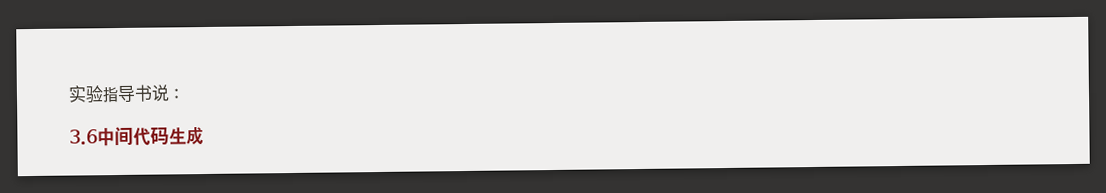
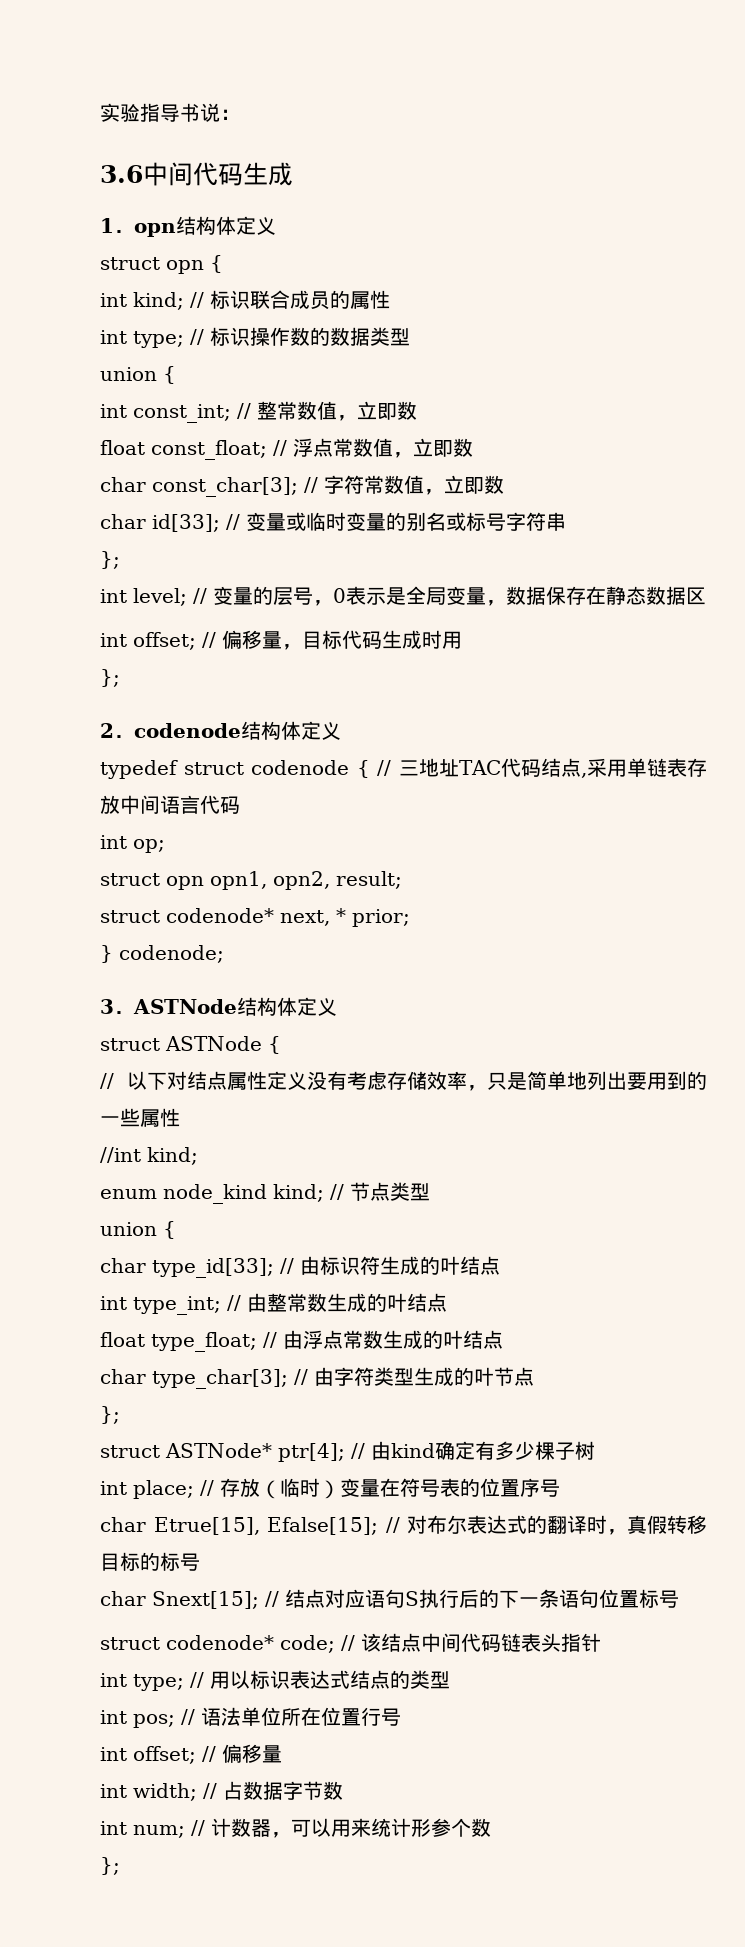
+ 1．opn结构体定义
+ struct opn {
+ int kind; // 标识联合成员的属性
+ int type; // 标识操作数的数据类型
+ union {
+ int const_int; // 整常数值，立即数
+ float const_float; // 浮点常数值，立即数
+ char const_char[3]; // 字符常数值，立即数
+ char id[33]; // 变量或临时变量的别名或标号字符串
+ };
+ int level; // 变量的层号，0表示是全局变量，数据保存在静态数据区
+ int offset; // 偏移量，目标代码生成时用
+ };
+ 2．codenode结构体定义
+ typedef struct codenode { // 三地址TAC代码结点,采用单链表存放中间语言代码
+ int op;
+ struct opn opn1, opn2, result;
+ struct codenode* next, * prior;
+ } codenode;
+ 3．ASTNode结构体定义
+ struct ASTNode {
+ // 以下对结点属性定义没有考虑存储效率，只是简单地列出要用到的一些属性
+ //int kind;
+ enum node_kind kind; // 节点类型
+ union {
+ char type_id[33]; // 由标识符生成的叶结点
+ int type_int; // 由整常数生成的叶结点
+ float type_float; // 由浮点常数生成的叶结点
+ char type_char[3]; // 由字符类型生成的叶节点
+ };
+ struct ASTNode* ptr[4]; // 由kind确定有多少棵子树
+ int place; // 存放（临时）变量在符号表的位置序号
+ char Etrue[15], Efalse[15]; // 对布尔表达式的翻译时，真假转移目标的标号
+ char Snext[15]; // 结点对应语句S执行后的下一条语句位置标号
+ struct codenode* code; // 该结点中间代码链表头指针
+ int type; // 用以标识表达式结点的类型
+ int pos; // 语法单位所在位置行号
+ int offset; // 偏移量
+ int width; // 占数据字节数
+ int num; // 计数器，可以用来统计形参个数
+ };

